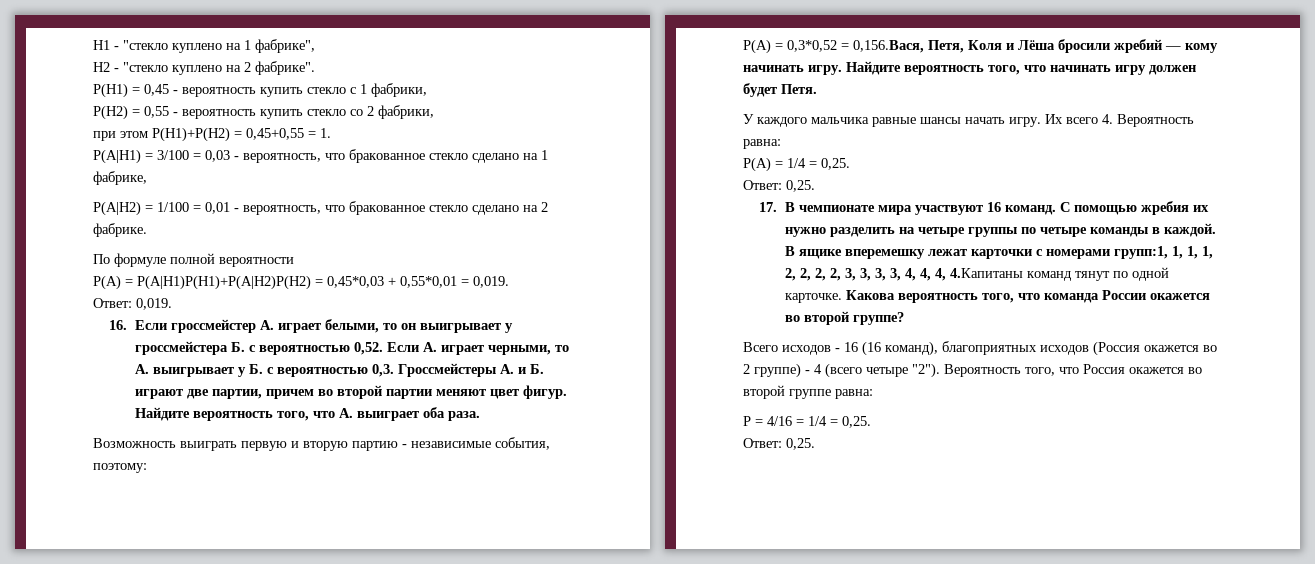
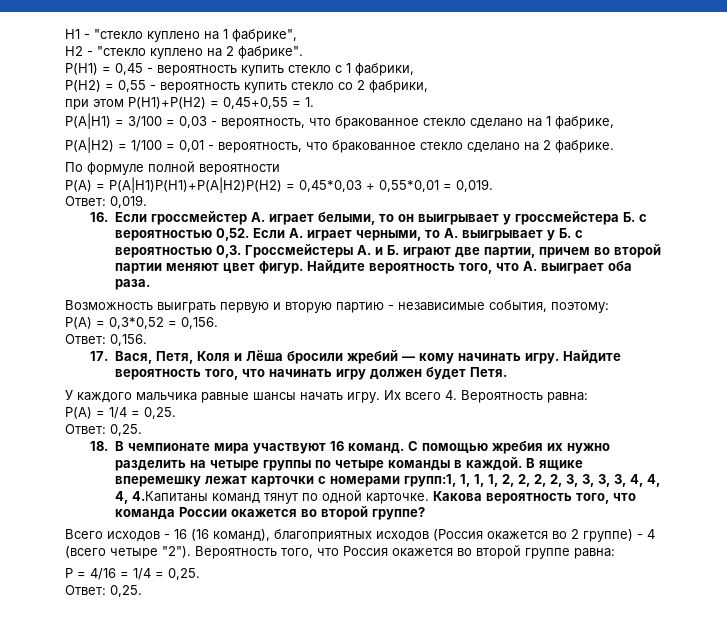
- P(A) = 0,3*0,52 = 0,156.Вася, Петя, Коля и Лёша бросили жребий — кому начинать игру.
+ P(A) = 0,3*0,52 = 0,156.
+ Ответ: 0,156.
+ 17. Вася, Петя, Коля и Лёша бросили жребий — кому начинать игру.
- 17. В чемпионате мира участвуют 16 команд.
+ 18. В чемпионате мира участвуют 16 команд.

